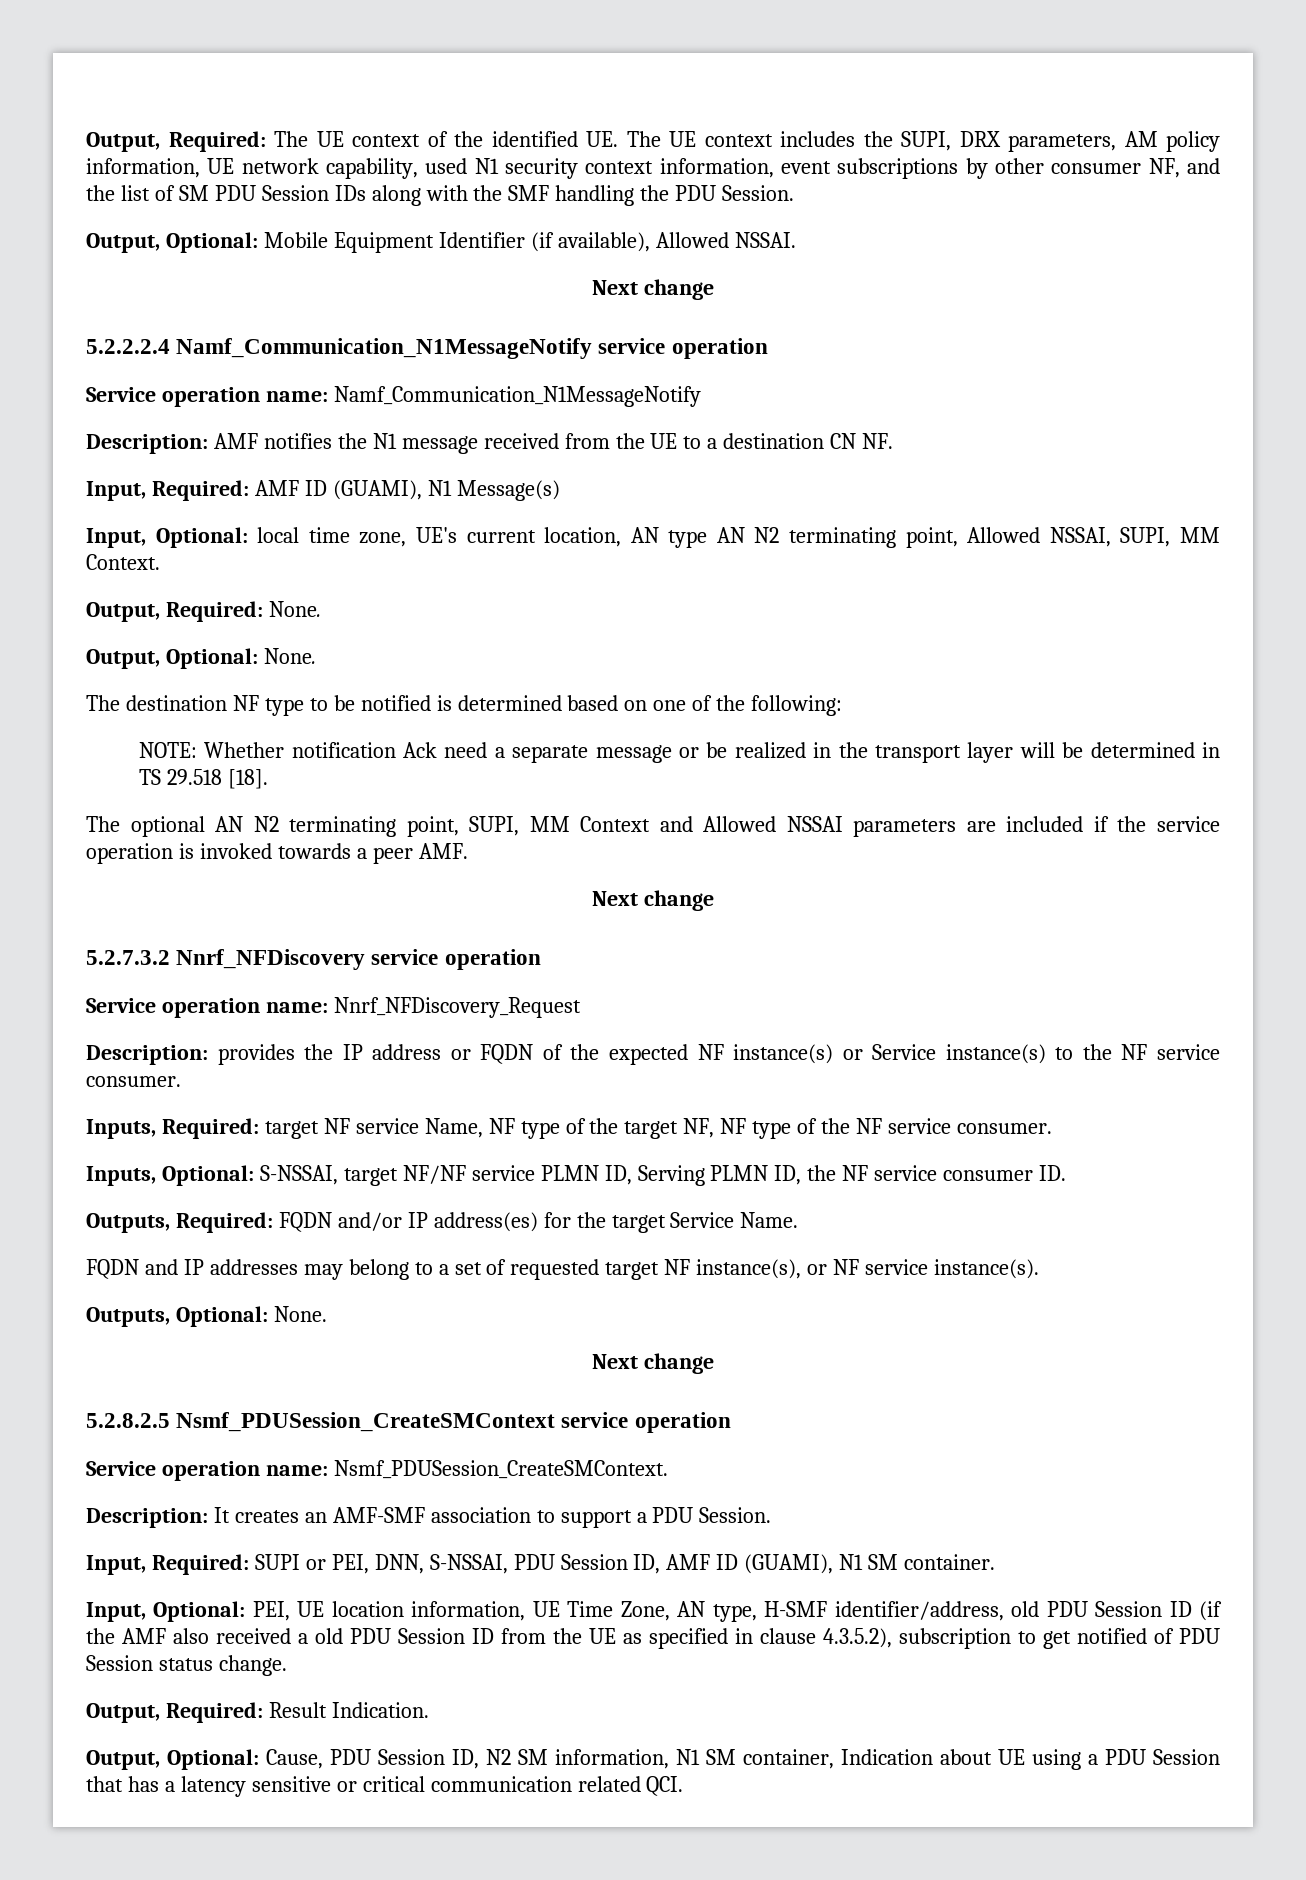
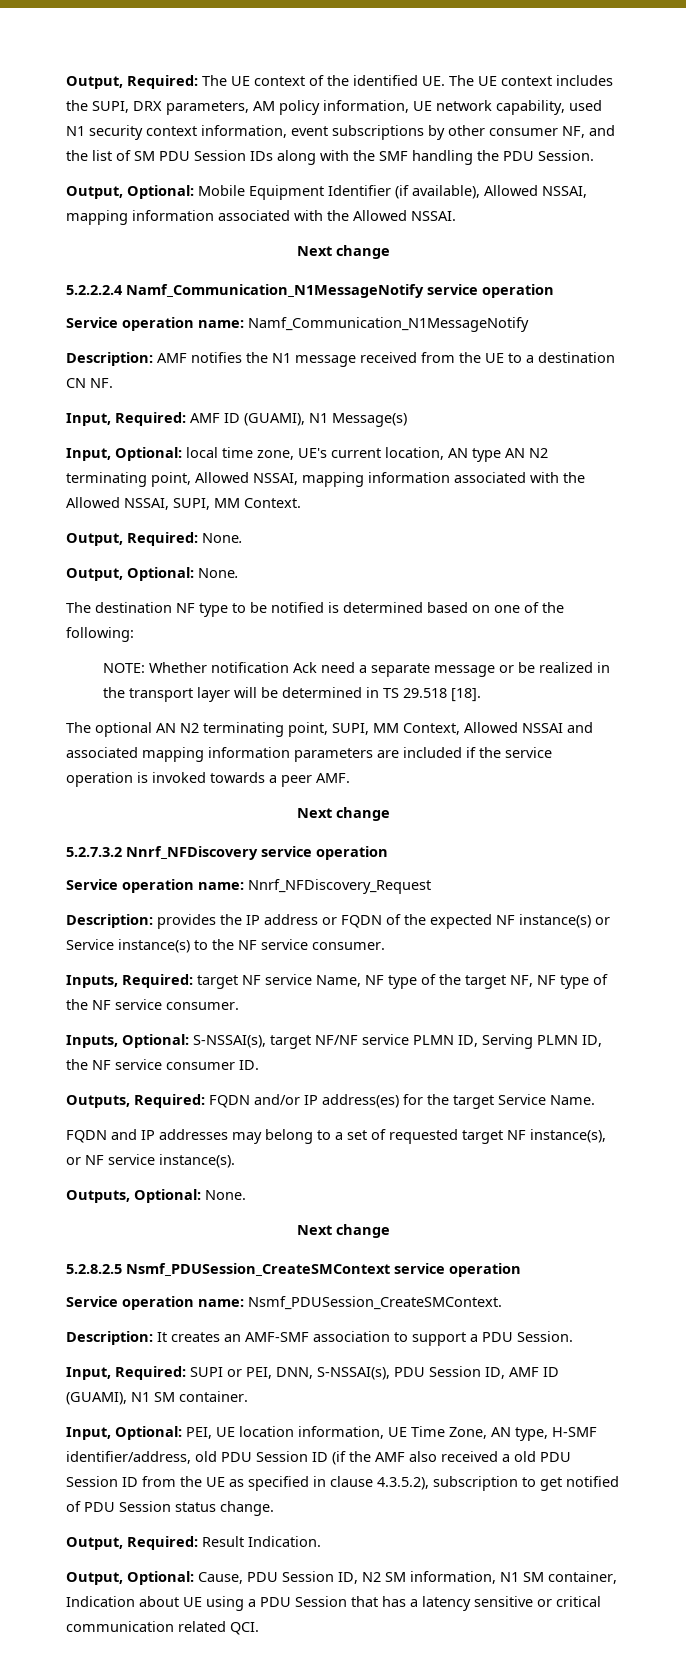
- Output, Optional: Mobile Equipment Identifier (if available), Allowed NSSAI.
+ Output, Optional: Mobile Equipment Identifier (if available), Allowed NSSAI, mapping information associated with the Allowed NSSAI.
- Input, Optional: local time zone, UE's current location, AN type AN N2 terminating point, Allowed NSSAI, SUPI, MM Context.
+ Input, Optional: local time zone, UE's current location, AN type AN N2 terminating point, Allowed NSSAI, mapping information associated with the Allowed NSSAI, SUPI, MM Context.
- The optional AN N2 terminating point, SUPI, MM Context and Allowed NSSAI parameters are included if the service operation is invoked towards a peer AMF.
+ The optional AN N2 terminating point, SUPI, MM Context, Allowed NSSAI and associated mapping information parameters are included if the service operation is invoked towards a peer AMF.
- Inputs, Optional: S-NSSAI, target NF/NF service PLMN ID, Serving PLMN ID, the NF service consumer ID.
+ Inputs, Optional: S-NSSAI(s), target NF/NF service PLMN ID, Serving PLMN ID, the NF service consumer ID.
- Input, Required: SUPI or PEI, DNN, S-NSSAI, PDU Session ID, AMF ID (GUAMI), N1 SM container.
+ Input, Required: SUPI or PEI, DNN, S-NSSAI(s), PDU Session ID, AMF ID (GUAMI), N1 SM container.

